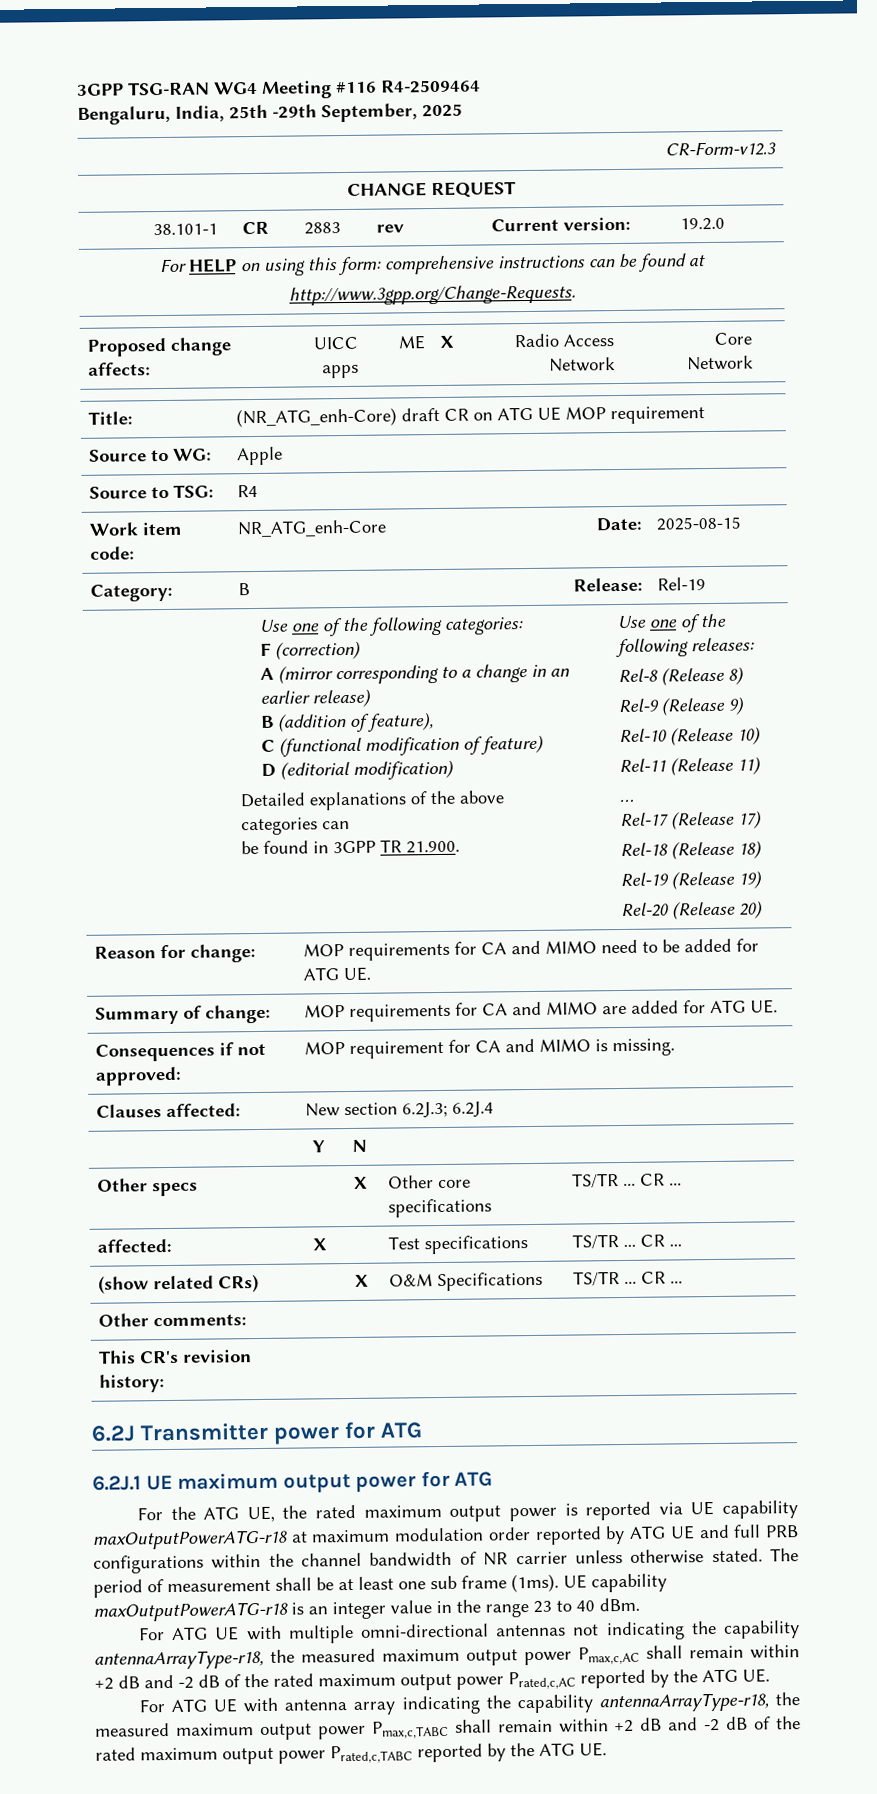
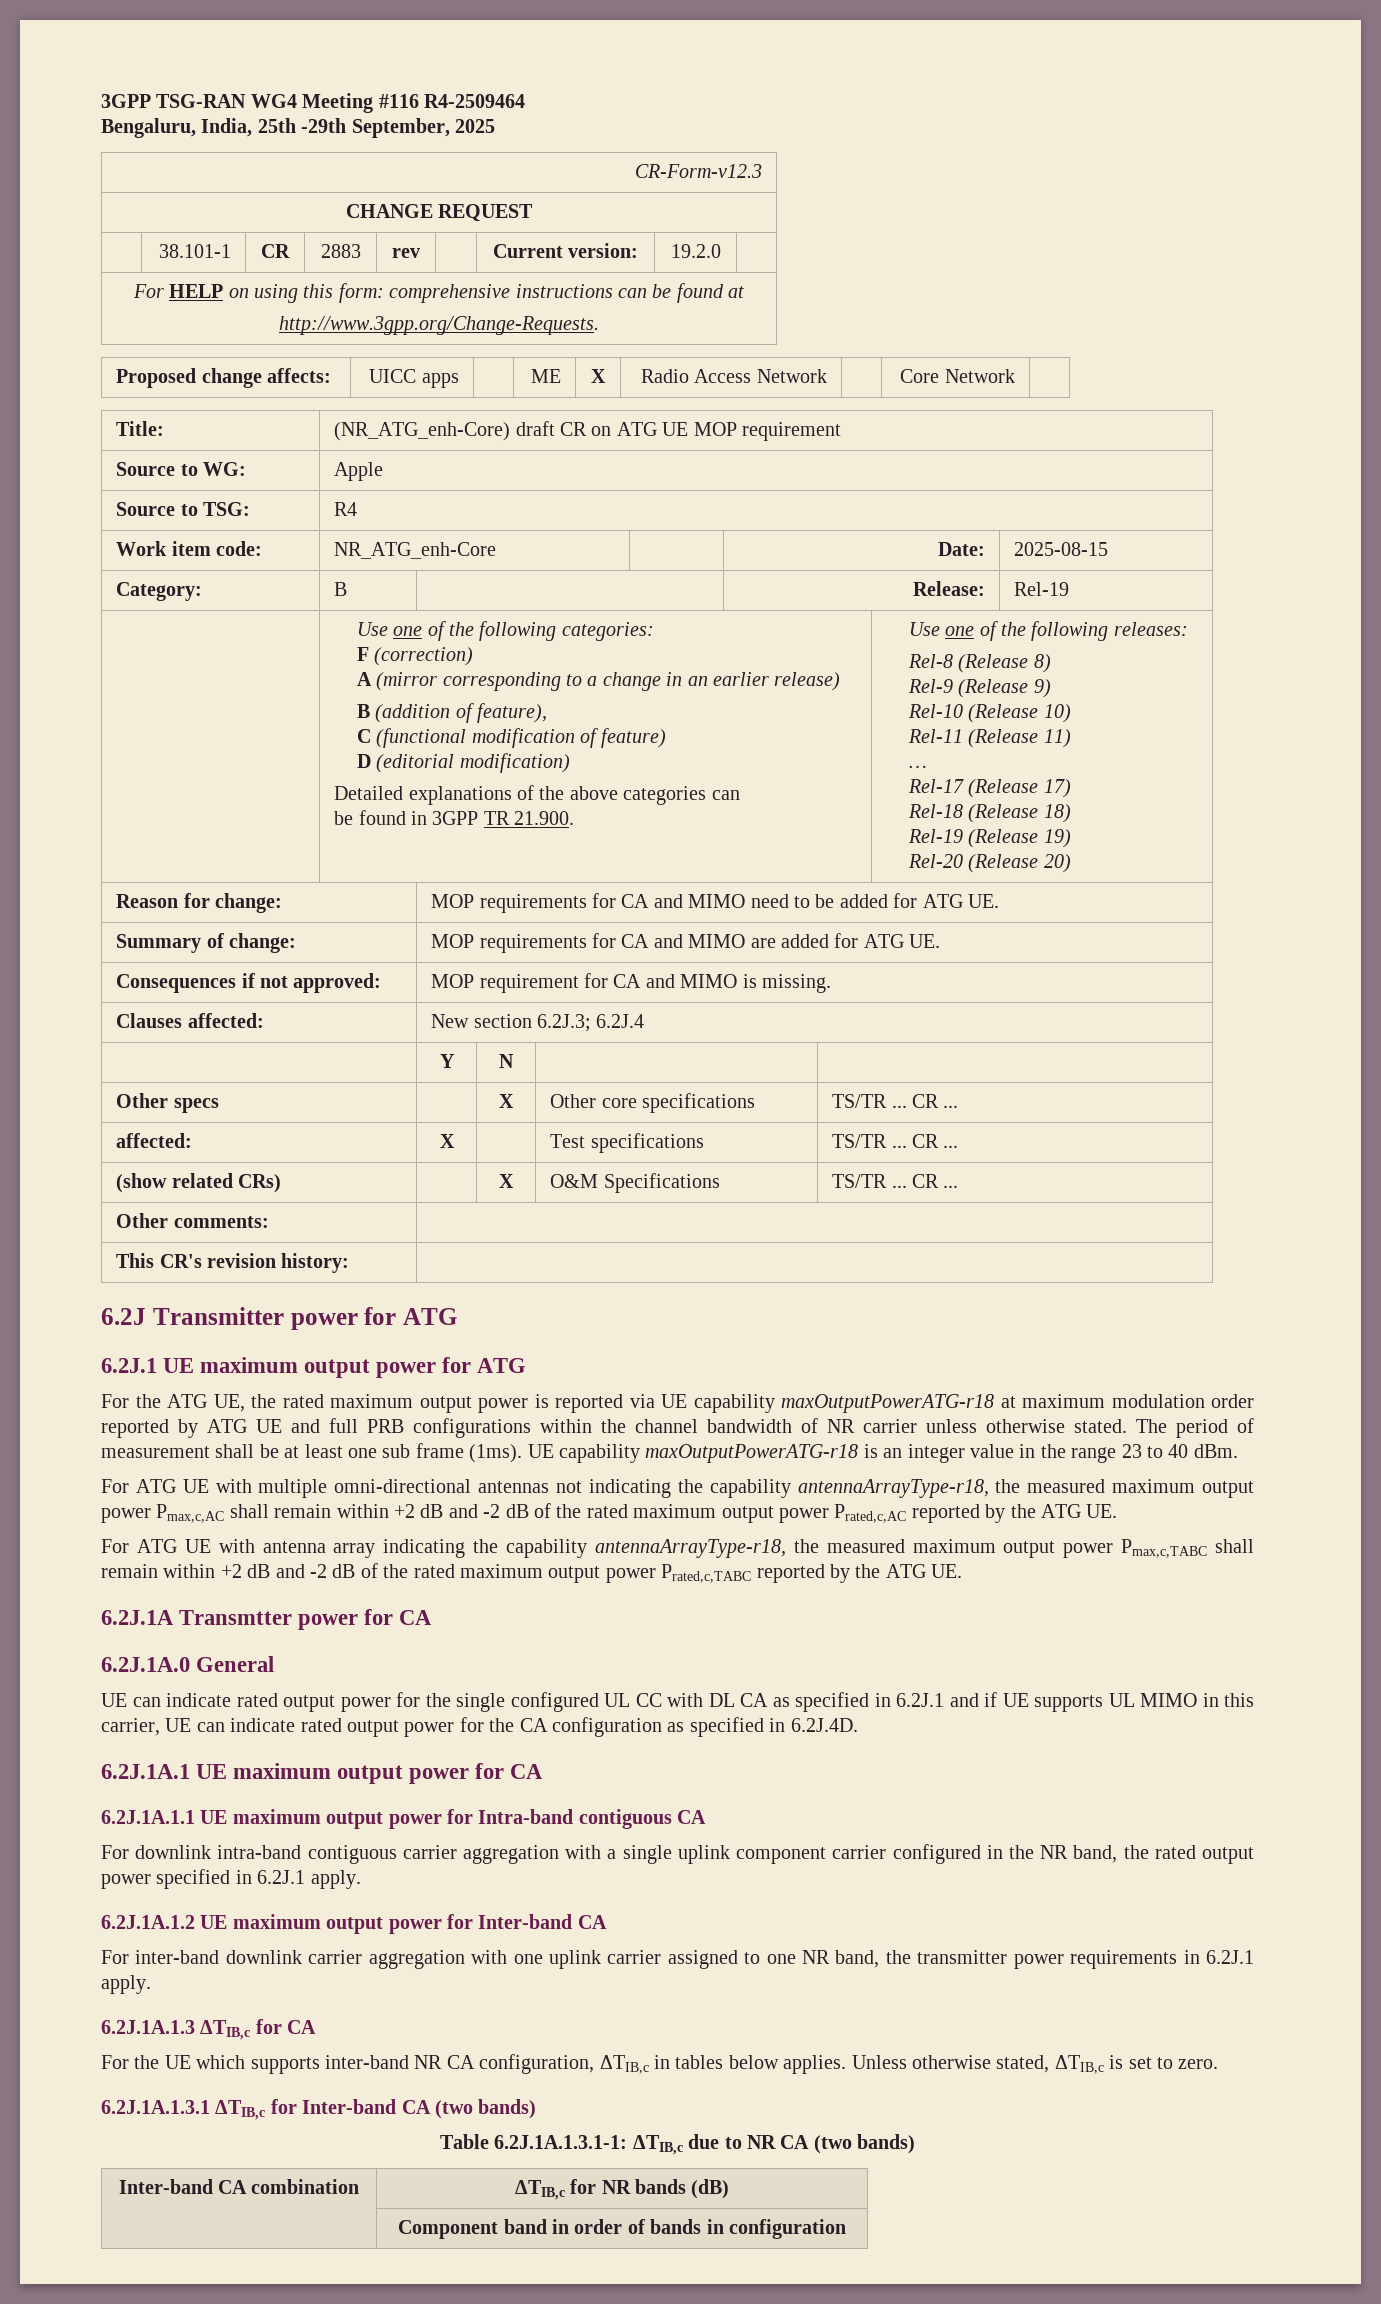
+ 6.2J.1A Transmtter power for CA
+ 6.2J.1A.0 General
+ UE can indicate rated output power for the single configured UL CC with DL CA as specified in 6.2J.1 and if UE supports UL MIMO in this carrier, UE can indicate rated output power for the CA configuration as specified in 6.2J.4D.
+ 6.2J.1A.1 UE maximum output power for CA
+ 6.2J.1A.1.1 UE maximum output power for Intra-band contiguous CA
+ For downlink intra-band contiguous carrier aggregation with a single uplink component carrier configured in the NR band, the rated output power specified in 6.2J.1 apply.
+ 6.2J.1A.1.2 UE maximum output power for Inter-band CA
+ For inter-band downlink carrier aggregation with one uplink carrier assigned to one NR band, the transmitter power requirements in 6.2J.1 apply.
+ 6.2J.1A.1.3 ΔTIB,c for CA
+ For the UE which supports inter-band NR CA configuration, ΔTIB,c in tables below applies. Unless otherwise stated, ΔTIB,c is set to zero.
+ 6.2J.1A.1.3.1 ΔTIB,c for Inter-band CA (two bands)
+ Table 6.2J.1A.1.3.1-1: ΔTIB,c due to NR CA (two bands)
+ Inter-band CA combination | ΔTIB,c for NR bands (dB)
+ | Component band in order of bands in configuration

